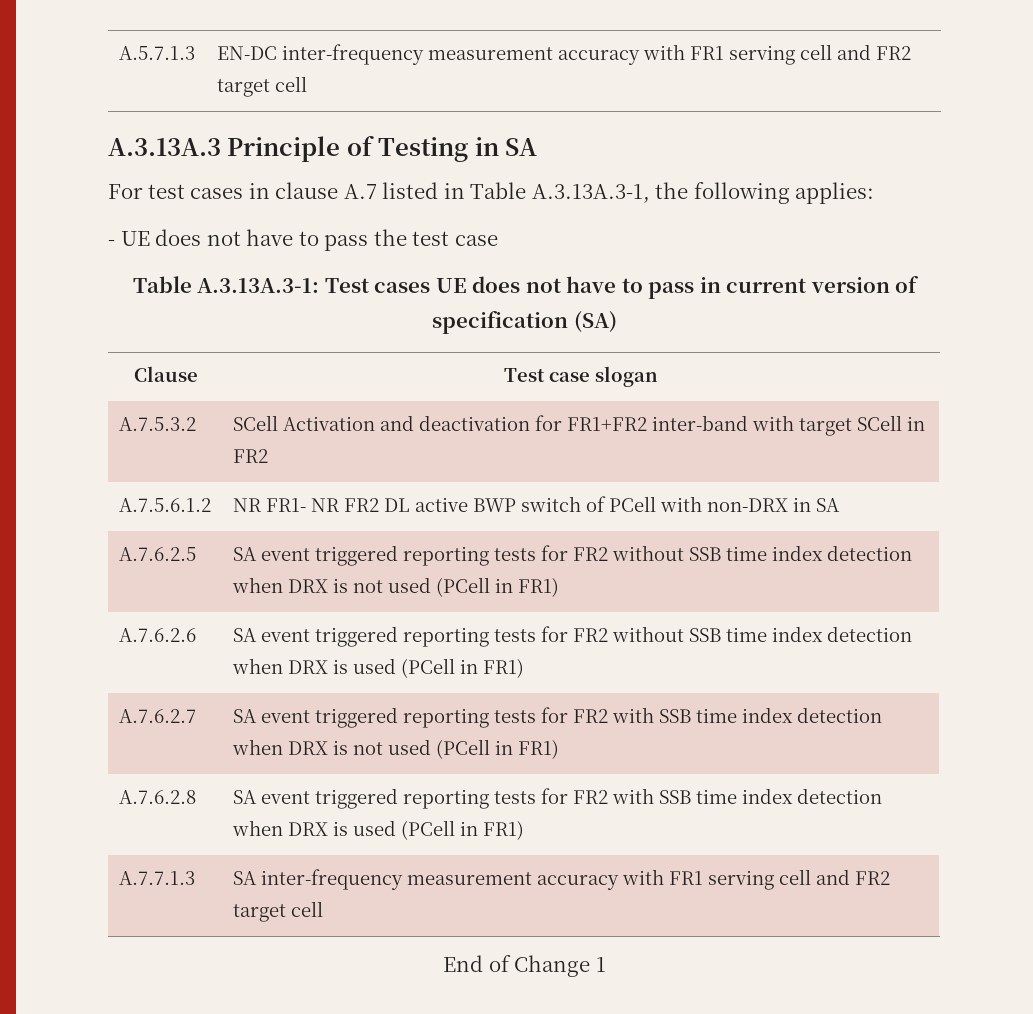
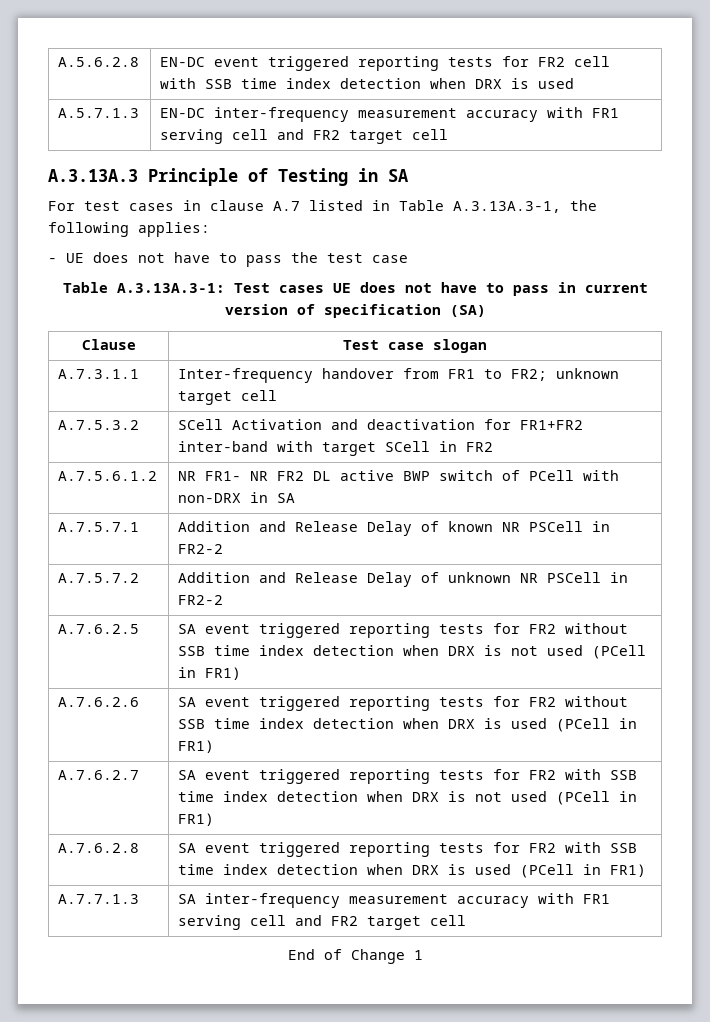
+ A.5.6.2.8 | EN-DC event triggered reporting tests for FR2 cell with SSB time index detection when DRX is used
+ A.7.3.1.1 | Inter-frequency handover from FR1 to FR2; unknown target cell
+ A.7.5.7.1 | Addition and Release Delay of known NR PSCell in FR2-2
+ A.7.5.7.2 | Addition and Release Delay of unknown NR PSCell in FR2-2

